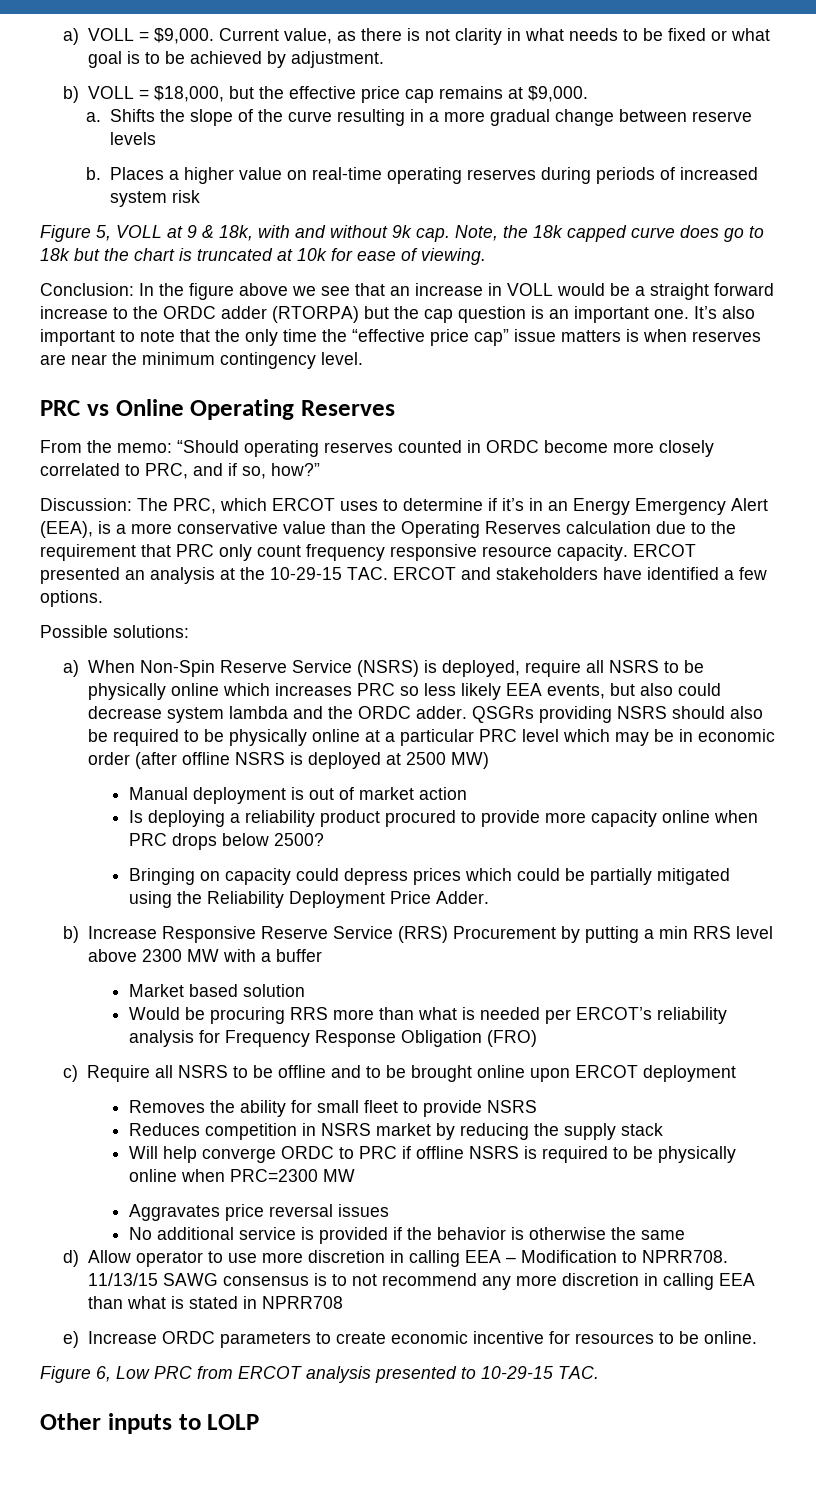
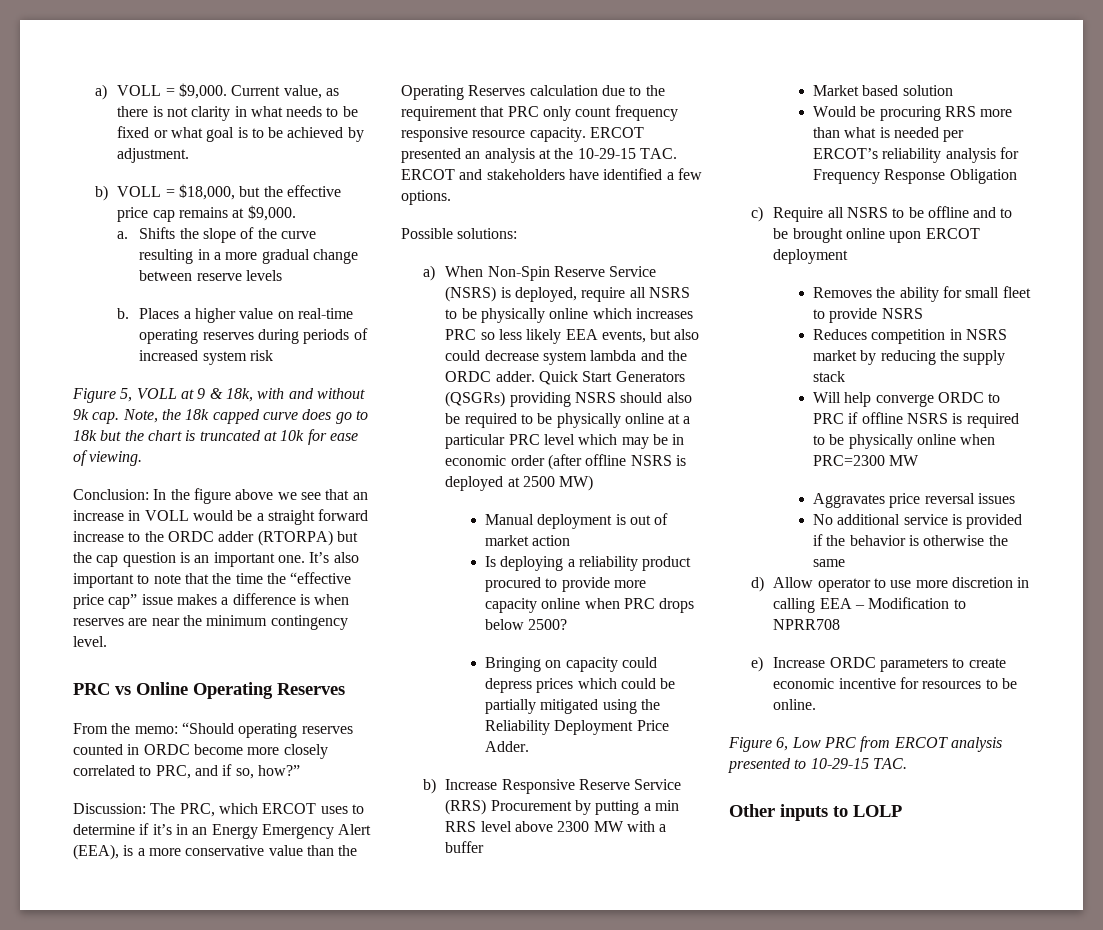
- It’s also important to note that the only time the “effective price cap” issue matters is when reserves are near the minimum contingency level.
+ It’s also important to note that the time the “effective price cap” issue makes a difference is when reserves are near the minimum contingency level.
- QSGRs providing NSRS should also be required to be physically online at a particular PRC level which may be in economic order (after offline NSRS is deployed at 2500 MW)
+ Quick Start Generators (QSGRs) providing NSRS should also be required to be physically online at a particular PRC level which may be in economic order (after offline NSRS is deployed at 2500 MW)
- Would be procuring RRS more than what is needed per ERCOT’s reliability analysis for Frequency Response Obligation (FRO)
+ Would be procuring RRS more than what is needed per ERCOT’s reliability analysis for Frequency Response Obligation
- d) Allow operator to use more discretion in calling EEA – Modification to NPRR708. 11/13/15 SAWG consensus is to not recommend any more discretion in calling EEA than what is stated in NPRR708
+ d) Allow operator to use more discretion in calling EEA – Modification to NPRR708

